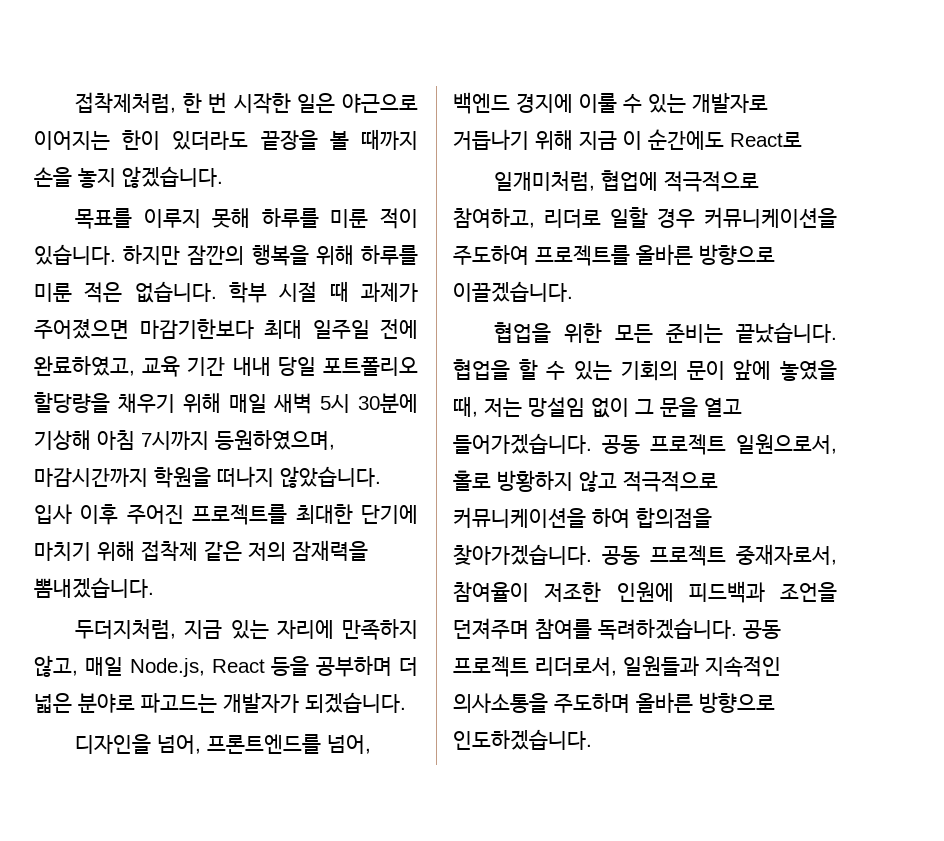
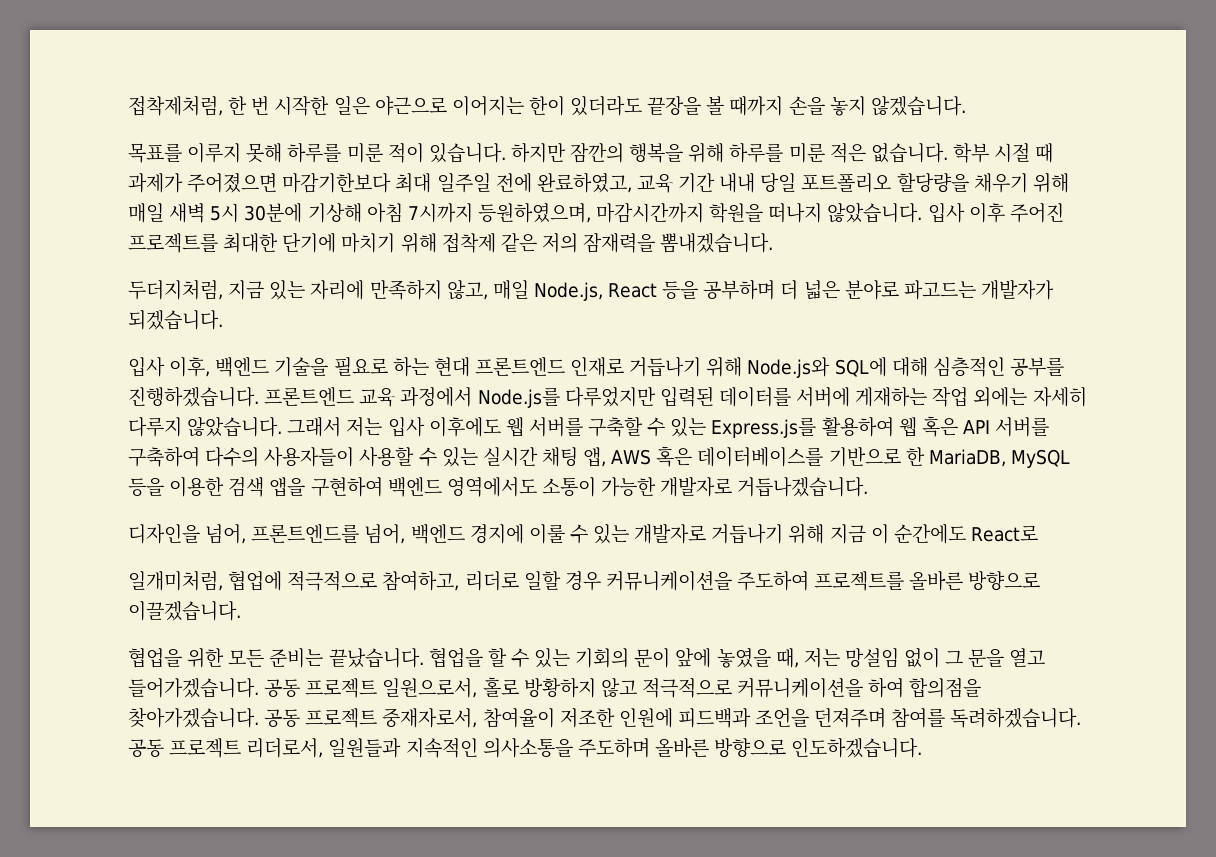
+ 입사 이후, 백엔드 기술을 필요로 하는 현대 프론트엔드 인재로 거듭나기 위해 Node.js와 SQL에 대해 심층적인 공부를 진행하겠습니다. 프론트엔드 교육 과정에서 Node.js를 다루었지만 입력된 데이터를 서버에 게재하는 작업 외에는 자세히 다루지 않았습니다. 그래서 저는 입사 이후에도 웹 서버를 구축할 수 있는 Express.js를 활용하여 웹 혹은 API 서버를 구축하여 다수의 사용자들이 사용할 수 있는 실시간 채팅 앱, AWS 혹은 데이터베이스를 기반으로 한 MariaDB, MySQL 등을 이용한 검색 앱을 구현하여 백엔드 영역에서도 소통이 가능한 개발자로 거듭나겠습니다.

